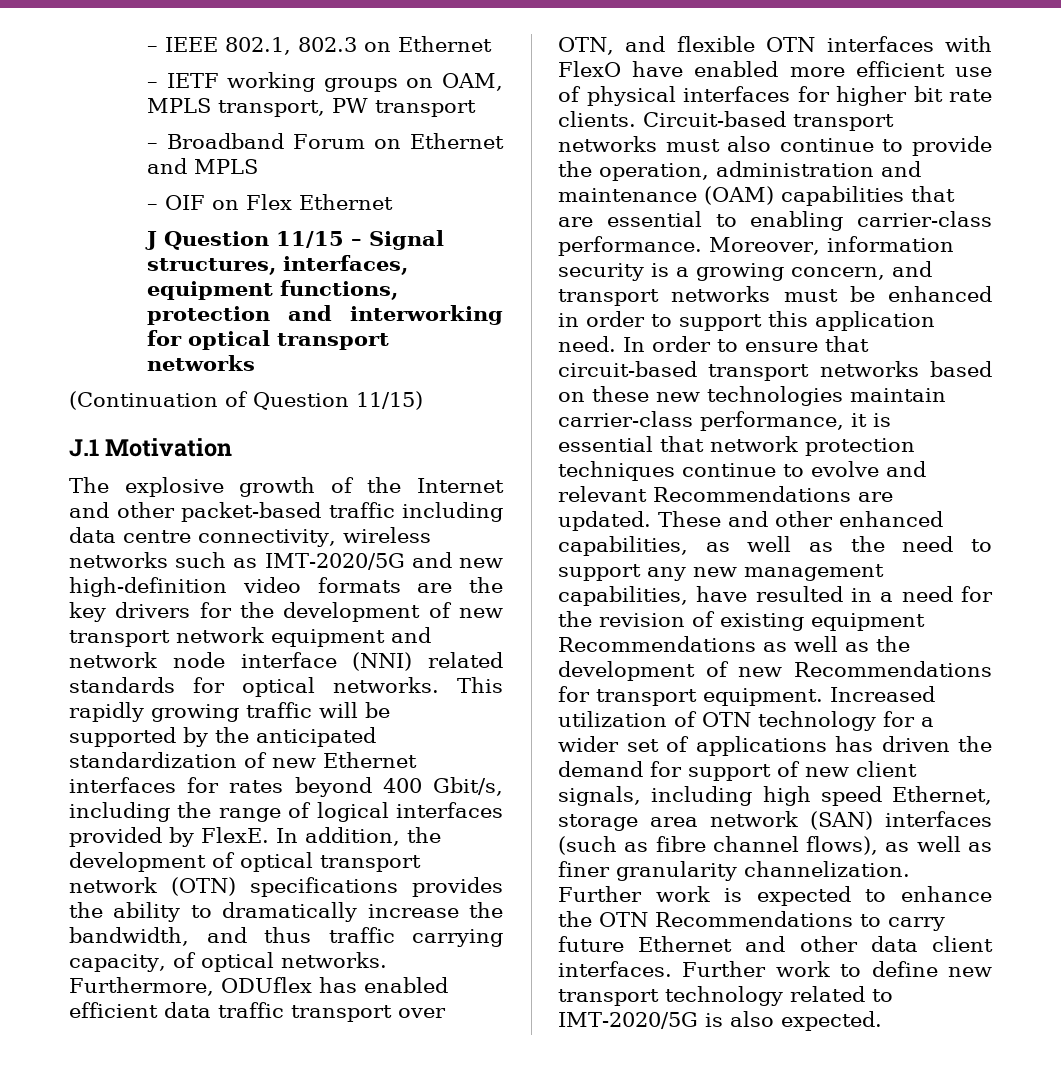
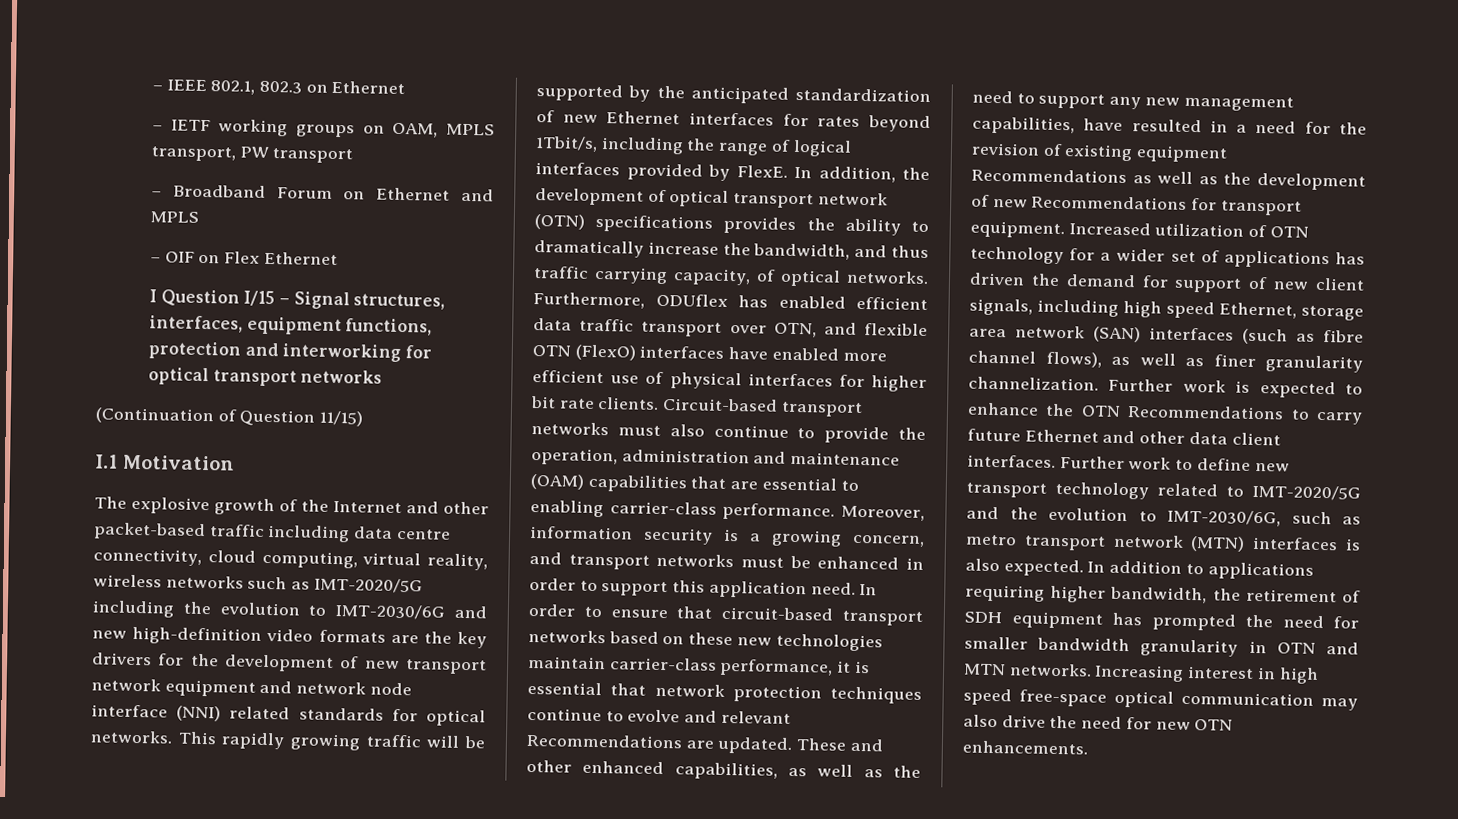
- J Question 11/15 – Signal structures, interfaces, equipment functions, protection and interworking for optical transport networks
+ I Question I/15 – Signal structures, interfaces, equipment functions, protection and interworking for optical transport networks
- J.1 Motivation
+ I.1 Motivation
- The explosive growth of the Internet and other packet-based traffic including data centre connectivity, wireless networks such as IMT-2020/5G and new high-definition video formats are the key drivers for the development of new transport network equipment and network node interface (NNI) related standards for optical networks.
+ The explosive growth of the Internet and other packet-based traffic including data centre connectivity, cloud computing, virtual reality, wireless networks such as IMT-2020/5G including the evolution to IMT-2030/6G and new high-definition video formats are the key drivers for the development of new transport network equipment and network node interface (NNI) related standards for optical networks.
- This rapidly growing traffic will be supported by the anticipated standardization of new Ethernet interfaces for rates beyond 400 Gbit/s, including the range of logical interfaces provided by FlexE.
+ This rapidly growing traffic will be supported by the anticipated standardization of new Ethernet interfaces for rates beyond 1Tbit/s, including the range of logical interfaces provided by FlexE.
- Furthermore, ODUflex has enabled efficient data traffic transport over OTN, and flexible OTN interfaces with FlexO have enabled more efficient use of physical interfaces for higher bit rate clients.
+ Furthermore, ODUflex has enabled efficient data traffic transport over OTN, and flexible OTN (FlexO) interfaces have enabled more efficient use of physical interfaces for higher bit rate clients.
- Further work to define new transport technology related to IMT-2020/5G is also expected.
+ Further work to define new transport technology related to IMT-2020/5G and the evolution to IMT-2030/6G, such as metro transport network (MTN) interfaces is also expected. In addition to applications requiring higher bandwidth, the retirement of SDH equipment has prompted the need for smaller bandwidth granularity in OTN and MTN networks. Increasing interest in high speed free-space optical communication may also drive the need for new OTN enhancements.

